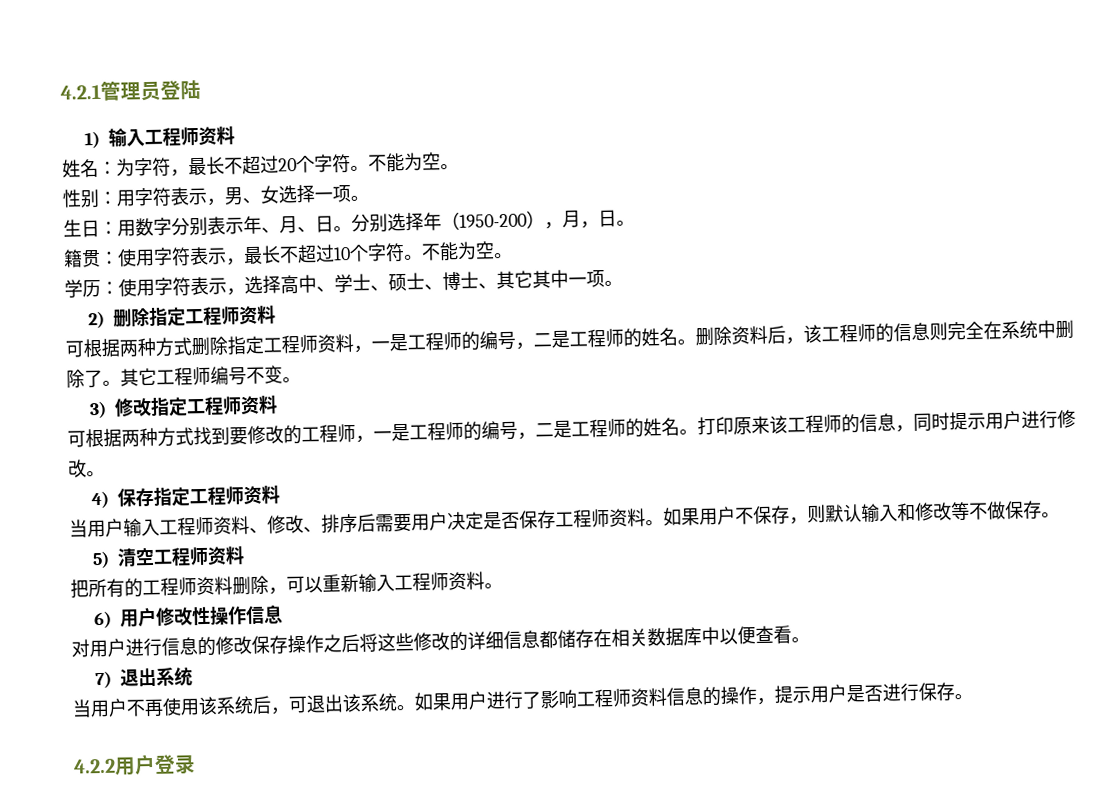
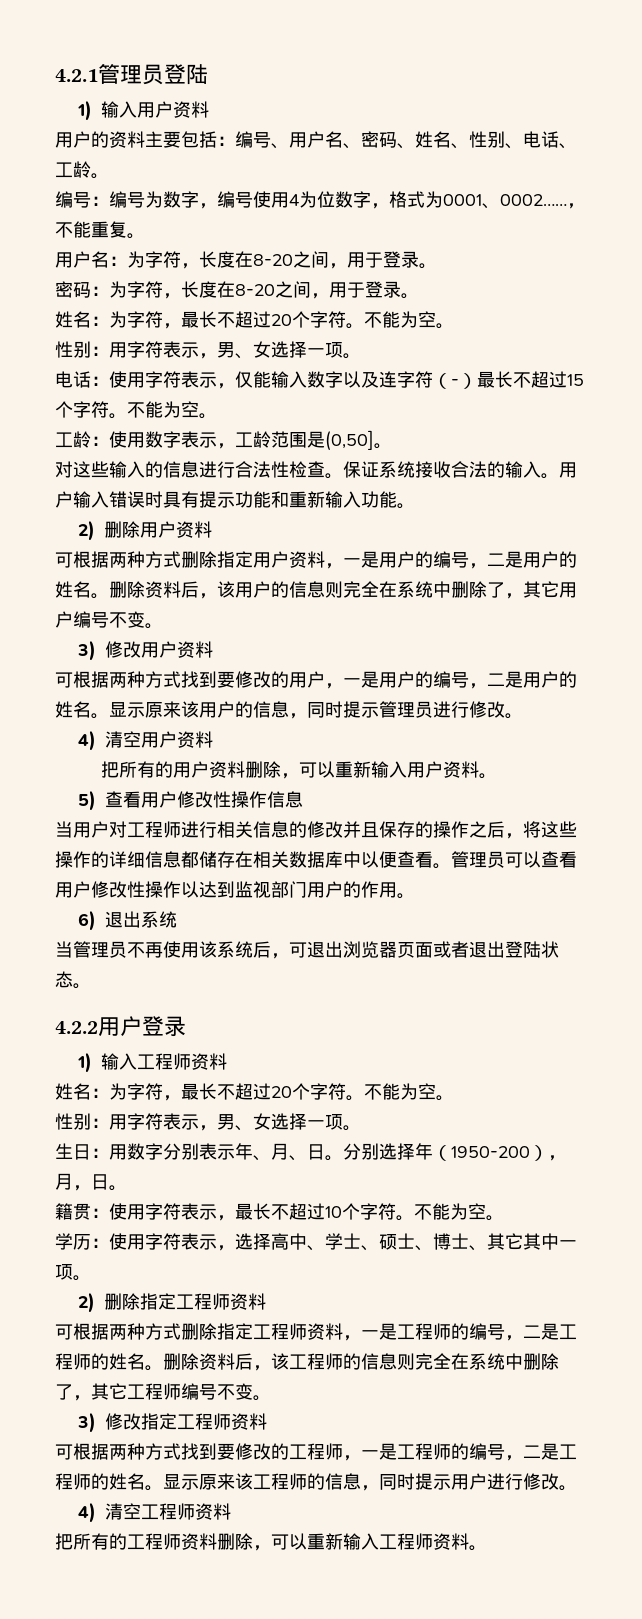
+ 1)输入用户资料
+ 用户的资料主要包括：编号、用户名、密码、姓名、性别、电话、工龄。
+ 编号：编号为数字，编号使用4为位数字，格式为0001、0002……，不能重复。
+ 用户名：为字符，长度在8-20之间，用于登录。
+ 密码：为字符，长度在8-20之间，用于登录。
+ 姓名：为字符，最长不超过20个字符。不能为空。
+ 性别：用字符表示，男、女选择一项。
+ 电话：使用字符表示，仅能输入数字以及连字符（-）最长不超过15个字符。不能为空。
+ 工龄：使用数字表示，工龄范围是(0,50]。
+ 对这些输入的信息进行合法性检查。保证系统接收合法的输入。用户输入错误时具有提示功能和重新输入功能。
+ 2)删除用户资料
+ 可根据两种方式删除指定用户资料，一是用户的编号，二是用户的姓名。删除资料后，该用户的信息则完全在系统中删除了，其它用户编号不变。
+ 3)修改用户资料
+ 可根据两种方式找到要修改的用户，一是用户的编号，二是用户的姓名。显示原来该用户的信息，同时提示管理员进行修改。
+ 4)清空用户资料
+ 把所有的用户资料删除，可以重新输入用户资料。
+ 5)查看用户修改性操作信息
+ 当用户对工程师进行相关信息的修改并且保存的操作之后，将这些操作的详细信息都储存在相关数据库中以便查看。管理员可以查看用户修改性操作以达到监视部门用户的作用。
+ 6)退出系统
+ 当管理员不再使用该系统后，可退出浏览器页面或者退出登陆状态。
+ 4.2.2用户登录
- 删除资料后，该工程师的信息则完全在系统中删除了。其它工程师编号不变。
+ 删除资料后，该工程师的信息则完全在系统中删除了，其它工程师编号不变。
- 打印原来该工程师的信息，同时提示用户进行修改。
+ 显示原来该工程师的信息，同时提示用户进行修改。
- 4)保存指定工程师资料
- 当用户输入工程师资料、修改、排序后需要用户决定是否保存工程师资料。如果用户不保存，则默认输入和修改等不做保存。
- 5)清空工程师资料
+ 4)清空工程师资料
- 6)用户修改性操作信息
- 对用户进行信息的修改保存操作之后将这些修改的详细信息都储存在相关数据库中以便查看。
- 7)退出系统
- 当用户不再使用该系统后，可退出该系统。如果用户进行了影响工程师资料信息的操作，提示用户是否进行保存。
- 4.2.2用户登录

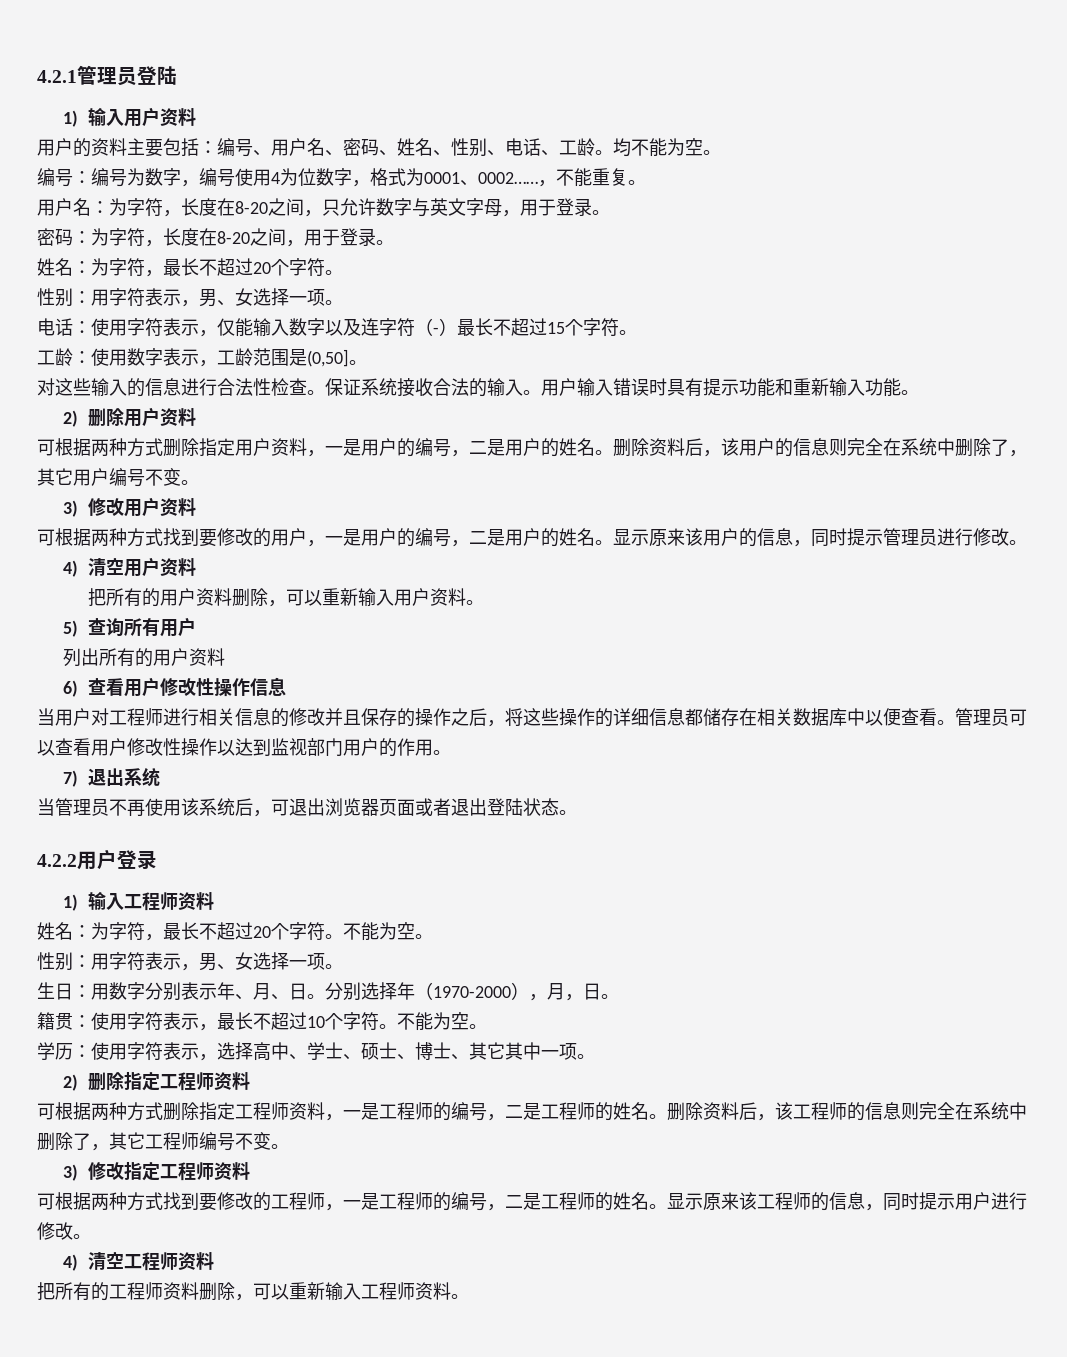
+ 均不能为空。
- 用户名：为字符，长度在8-20之间，用于登录。
+ 用户名：为字符，长度在8-20之间，只允许数字与英文字母，用于登录。
  密码：为字符，长度在8-20之间，用于登录。
- 姓名：为字符，最长不超过20个字符。不能为空。
+ 姓名：为字符，最长不超过20个字符。
- 电话：使用字符表示，仅能输入数字以及连字符（-）最长不超过15个字符。不能为空。
+ 电话：使用字符表示，仅能输入数字以及连字符（-）最长不超过15个字符。
- 5)查看用户修改性操作信息
+ 5)查询所有用户
+ 列出所有的用户资料
+ 6)查看用户修改性操作信息
- 6)退出系统
+ 7)退出系统
- 分别选择年（1950-200），月，日。
+ 分别选择年（1970-2000），月，日。

